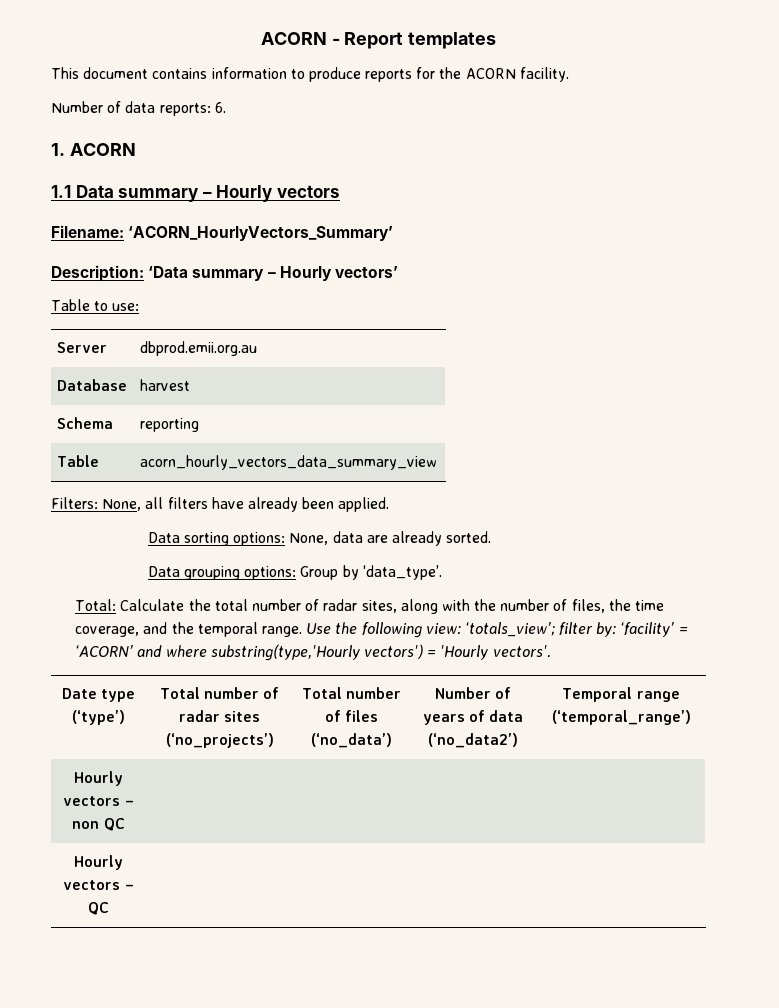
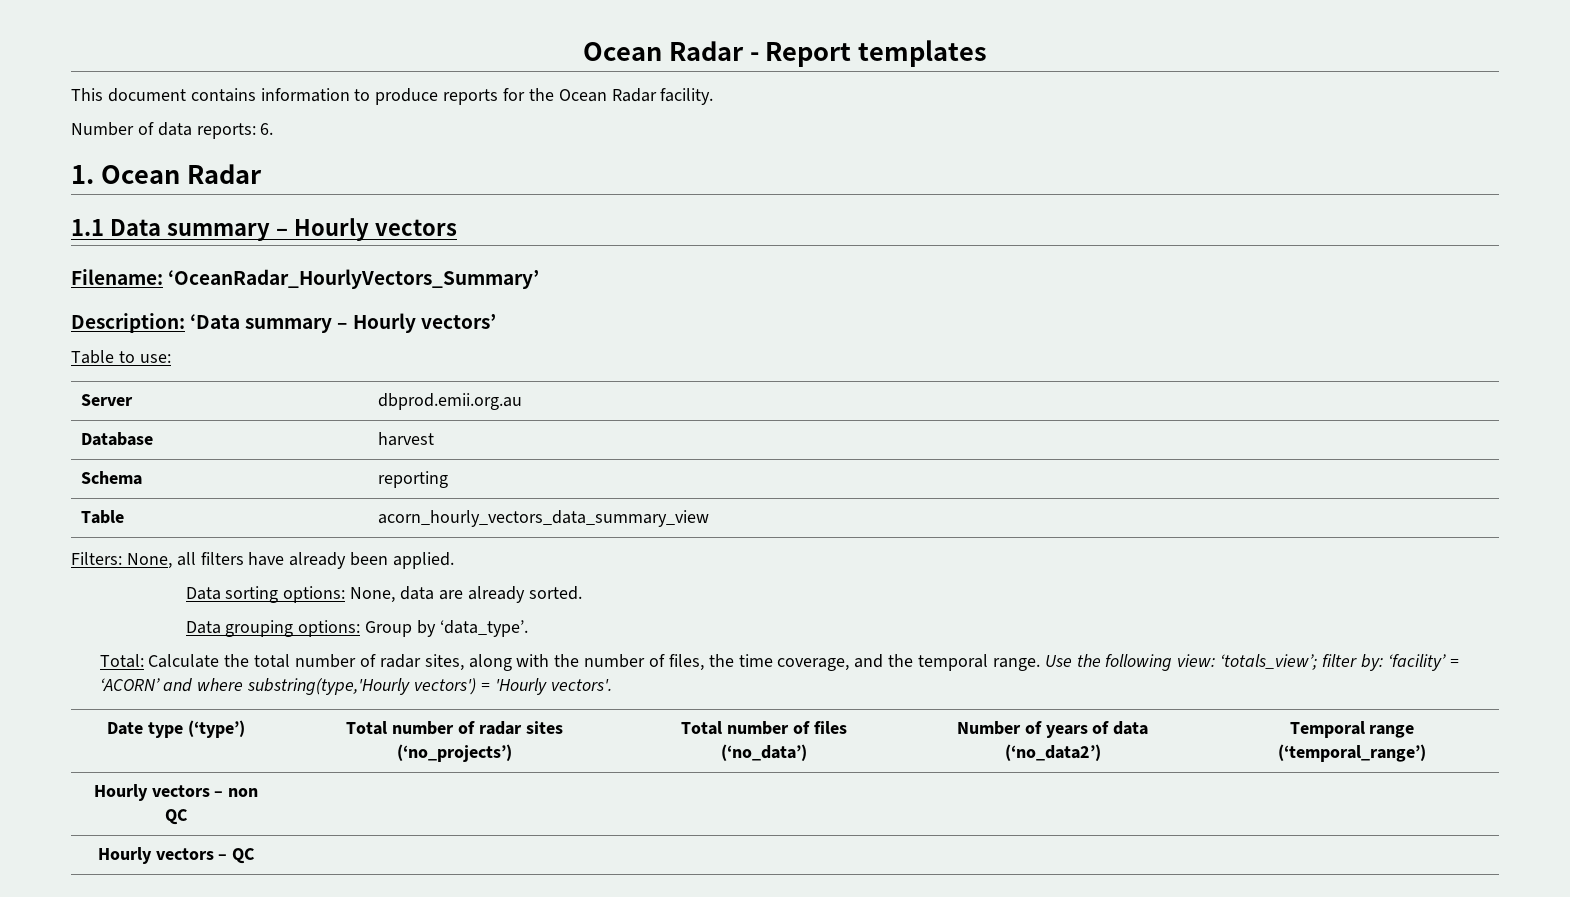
- ACORN - Report templates
+ Ocean Radar - Report templates
- This document contains information to produce reports for the ACORN facility.
+ This document contains information to produce reports for the Ocean Radar facility.
- 1. ACORN
+ 1. Ocean Radar
- Filename: ‘ACORN_HourlyVectors_Summary’
+ Filename: ‘OceanRadar_HourlyVectors_Summary’

